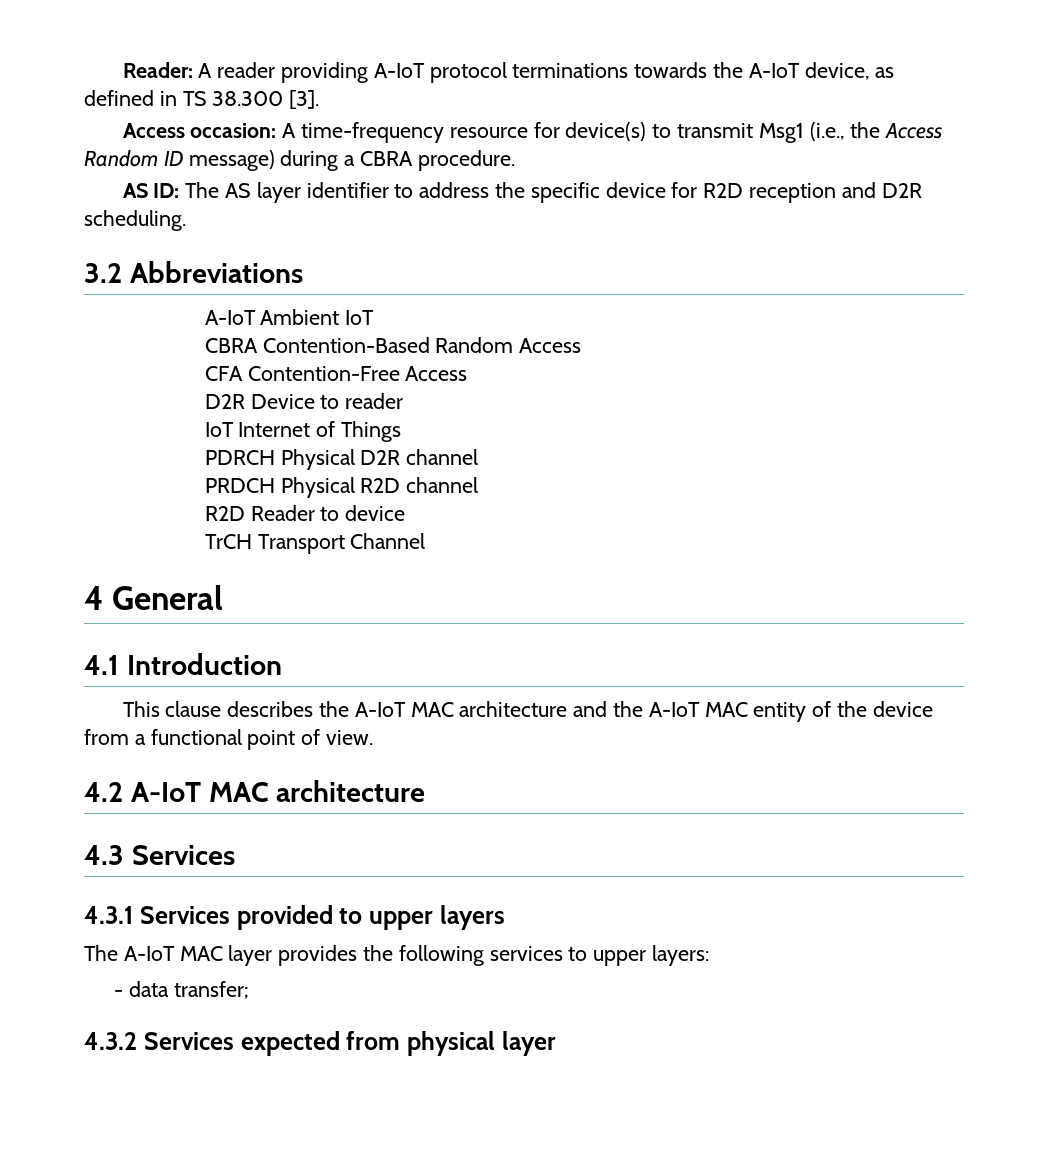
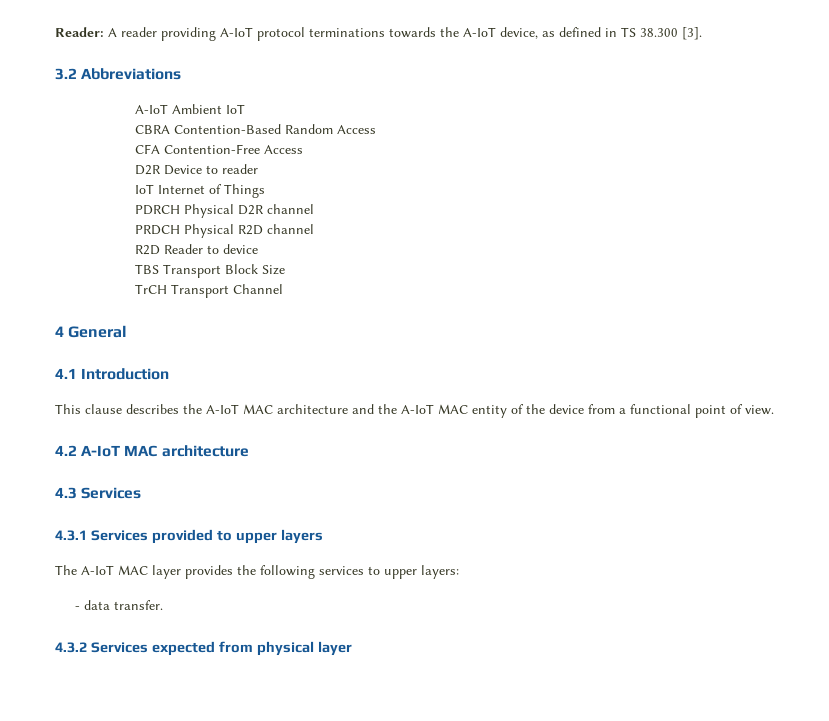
- Access occasion: A time-frequency resource for device(s) to transmit Msg1 (i.e., the Access Random ID message) during a CBRA procedure.
- AS ID: The AS layer identifier to address the specific device for R2D reception and D2R scheduling.
+ TBS Transport Block Size
- - data transfer;
+ - data transfer.

